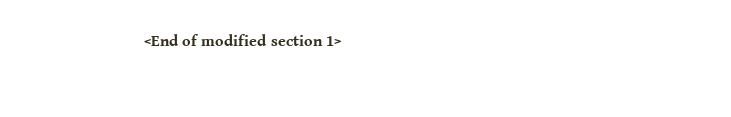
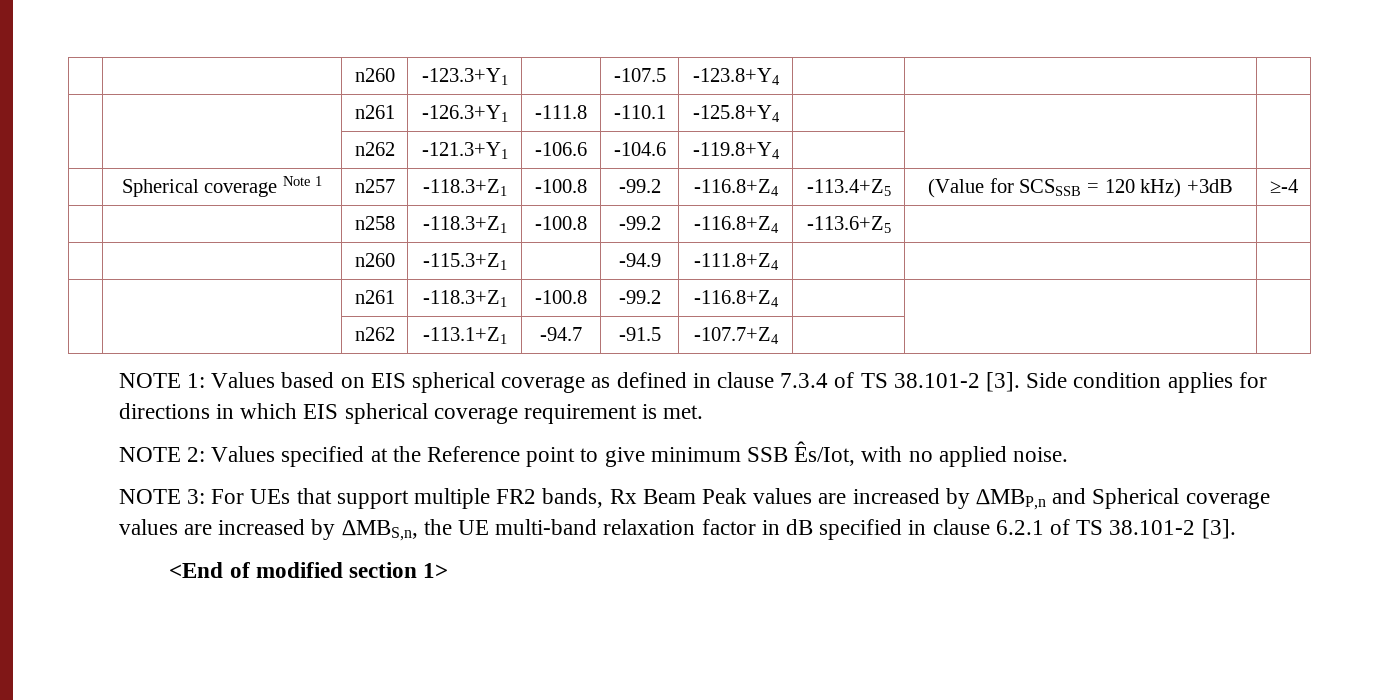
+ | | n260 | -123.3+Y1 | | -107.5 | -123.8+Y4 | | |
+ | | n261 | -126.3+Y1 | -111.8 | -110.1 | -125.8+Y4 | | |
+ | | n262 | -121.3+Y1 | -106.6 | -104.6 | -119.8+Y4 | | |
+ | Spherical coverage Note 1 | n257 | -118.3+Z1 | -100.8 | -99.2 | -116.8+Z4 | -113.4+Z5 | (Value for SCSSSB = 120 kHz) +3dB | ≥-4
+ | | n258 | -118.3+Z1 | -100.8 | -99.2 | -116.8+Z4 | -113.6+Z5 | |
+ | | n260 | -115.3+Z1 | | -94.9 | -111.8+Z4 | | |
+ | | n261 | -118.3+Z1 | -100.8 | -99.2 | -116.8+Z4 | | |
+ | | n262 | -113.1+Z1 | -94.7 | -91.5 | -107.7+Z4 | | |
+ NOTE 1: Values based on EIS spherical coverage as defined in clause 7.3.4 of TS 38.101-2 [3]. Side condition applies for directions in which EIS spherical coverage requirement is met.
+ NOTE 2: Values specified at the Reference point to give minimum SSB Ês/Iot, with no applied noise.
+ NOTE 3: For UEs that support multiple FR2 bands, Rx Beam Peak values are increased by ∆MBP,n and Spherical coverage values are increased by ∆MBS,n, the UE multi-band relaxation factor in dB specified in clause 6.2.1 of TS 38.101-2 [3].

